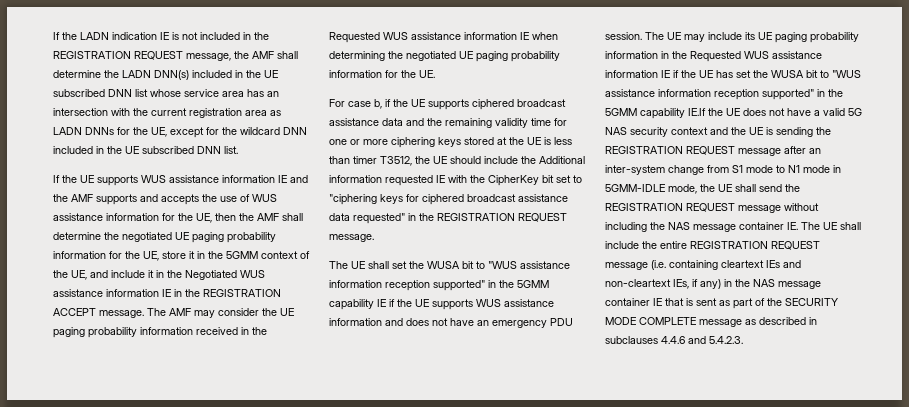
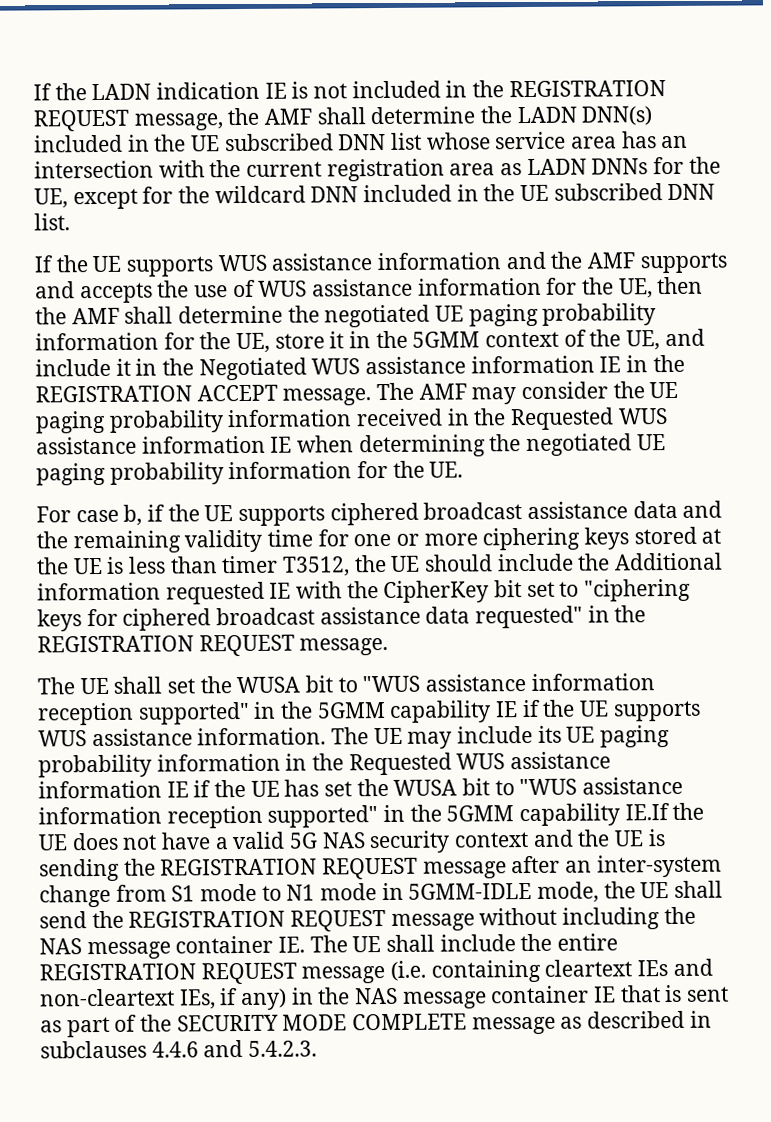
- If the UE supports WUS assistance information IE and the AMF supports and accepts the use of WUS assistance information for the UE, then the AMF shall determine the negotiated UE paging probability information for the UE, store it in the 5GMM context of the UE, and include it in the Negotiated WUS assistance information IE in the REGISTRATION ACCEPT message.
+ If the UE supports WUS assistance information and the AMF supports and accepts the use of WUS assistance information for the UE, then the AMF shall determine the negotiated UE paging probability information for the UE, store it in the 5GMM context of the UE, and include it in the Negotiated WUS assistance information IE in the REGISTRATION ACCEPT message.
- The UE shall set the WUSA bit to "WUS assistance information reception supported" in the 5GMM capability IE if the UE supports WUS assistance information and does not have an emergency PDU session.
+ The UE shall set the WUSA bit to "WUS assistance information reception supported" in the 5GMM capability IE if the UE supports WUS assistance information.

